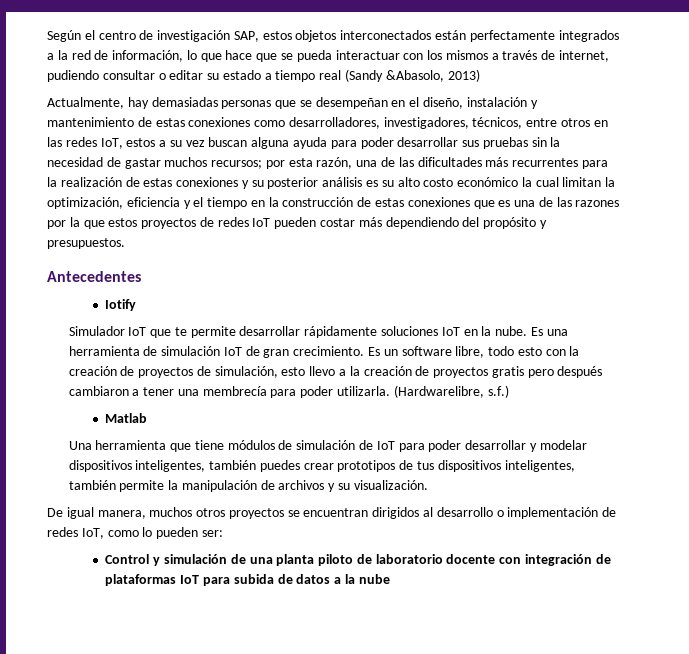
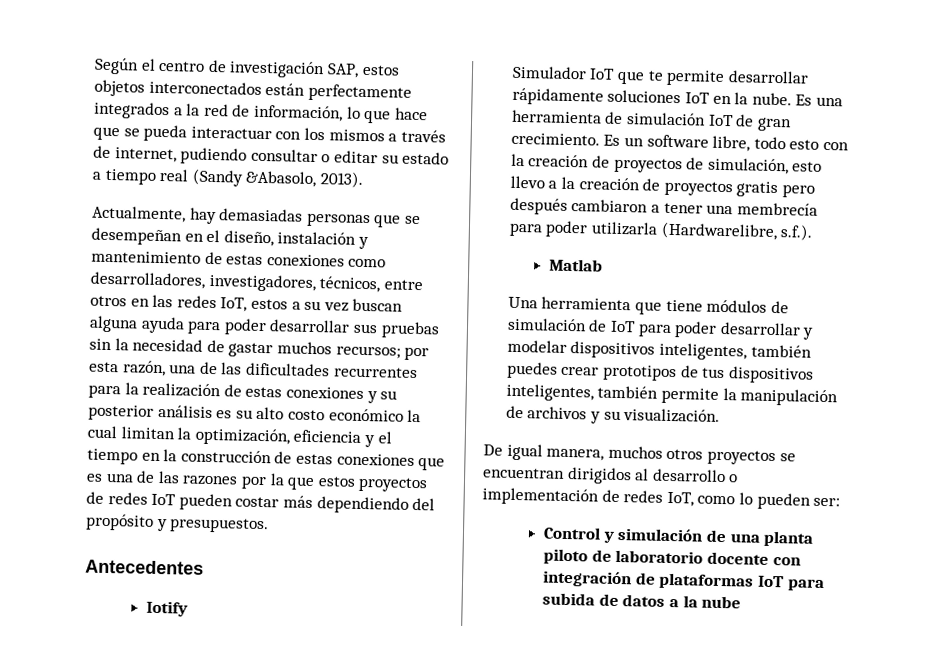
- Según el centro de investigación SAP, estos objetos interconectados están perfectamente integrados a la red de información, lo que hace que se pueda interactuar con los mismos a través de internet, pudiendo consultar o editar su estado a tiempo real (Sandy &Abasolo, 2013)
+ Según el centro de investigación SAP, estos objetos interconectados están perfectamente integrados a la red de información, lo que hace que se pueda interactuar con los mismos a través de internet, pudiendo consultar o editar su estado a tiempo real (Sandy &Abasolo, 2013).
- por esta razón, una de las dificultades más recurrentes para la realización de estas conexiones y su posterior análisis es su alto costo económico la cual limitan la optimización, eficiencia y el tiempo en la construcción de estas conexiones que es una de las razones por la que estos proyectos de redes IoT pueden costar más dependiendo del propósito y presupuestos.
+ por esta razón, una de las dificultades recurrentes para la realización de estas conexiones y su posterior análisis es su alto costo económico la cual limitan la optimización, eficiencia y el tiempo en la construcción de estas conexiones que es una de las razones por la que estos proyectos de redes IoT pueden costar más dependiendo del propósito y presupuestos.
- Es un software libre, todo esto con la creación de proyectos de simulación, esto llevo a la creación de proyectos gratis pero después cambiaron a tener una membrecía para poder utilizarla. (Hardwarelibre, s.f.)
+ Es un software libre, todo esto con la creación de proyectos de simulación, esto llevo a la creación de proyectos gratis pero después cambiaron a tener una membrecía para poder utilizarla (Hardwarelibre, s.f.).

